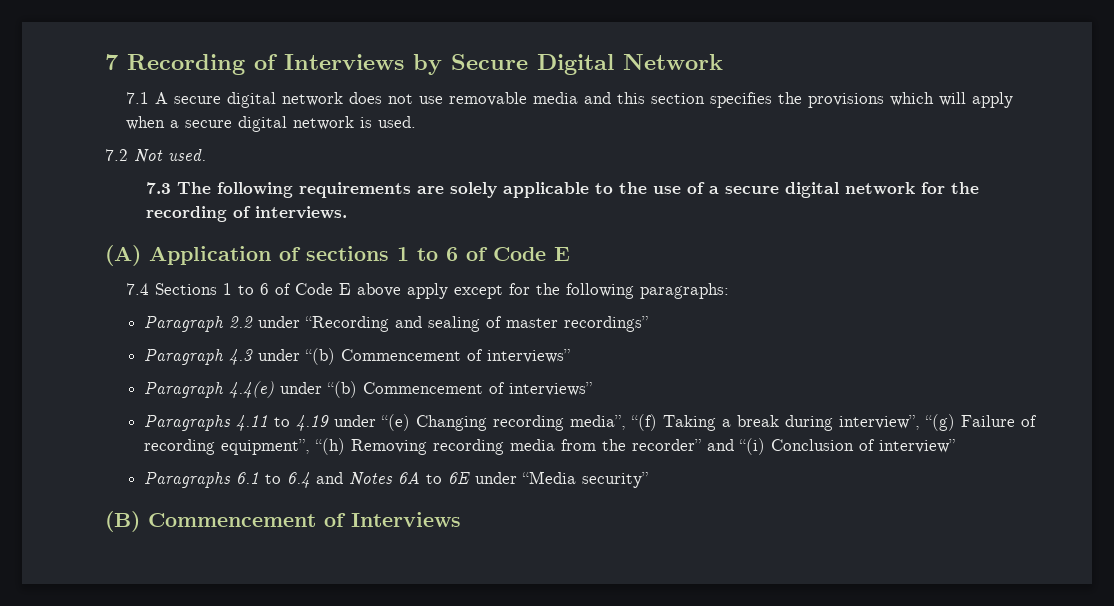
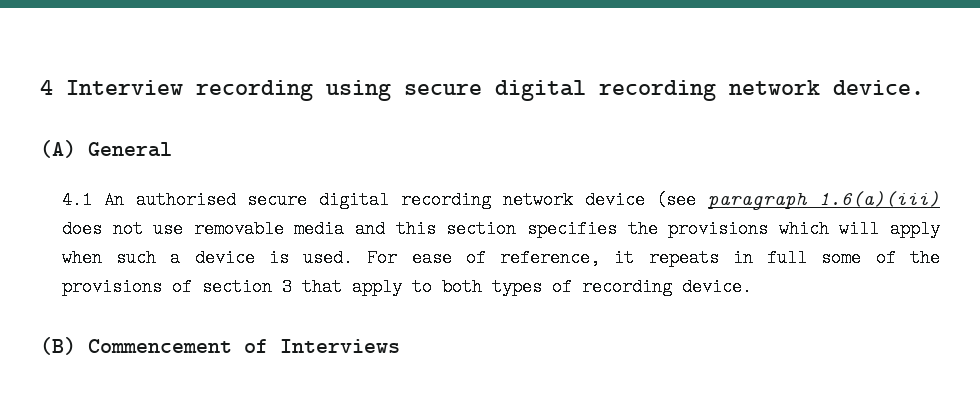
- 7 Recording of Interviews by Secure Digital Network
- 7.1 A secure digital network does not use removable media and this section specifies the provisions which will apply when a secure digital network is used.
- 7.2 Not used.
- 7.3 The following requirements are solely applicable to the use of a secure digital network for the recording of interviews.
- (A) Application of sections 1 to 6 of Code E
- 7.4 Sections 1 to 6 of Code E above apply except for the following paragraphs:
- Paragraph 2.2 under “Recording and sealing of master recordings”
- Paragraph 4.3 under “(b) Commencement of interviews”
- Paragraph 4.4(e) under “(b) Commencement of interviews”
- Paragraphs 4.11 to 4.19 under “(e) Changing recording media”, “(f) Taking a break during interview”, “(g) Failure of recording equipment”, “(h) Removing recording media from the recorder” and “(i) Conclusion of interview”
- Paragraphs 6.1 to 6.4 and Notes 6A to 6E under “Media security”
+ 4 Interview recording using secure digital recording network device.
+ (A) General
+ 4.1 An authorised secure digital recording network device (see paragraph 1.6(a)(iii) does not use removable media and this section specifies the provisions which will apply when such a device is used. For ease of reference, it repeats in full some of the provisions of section 3 that apply to both types of recording device.

